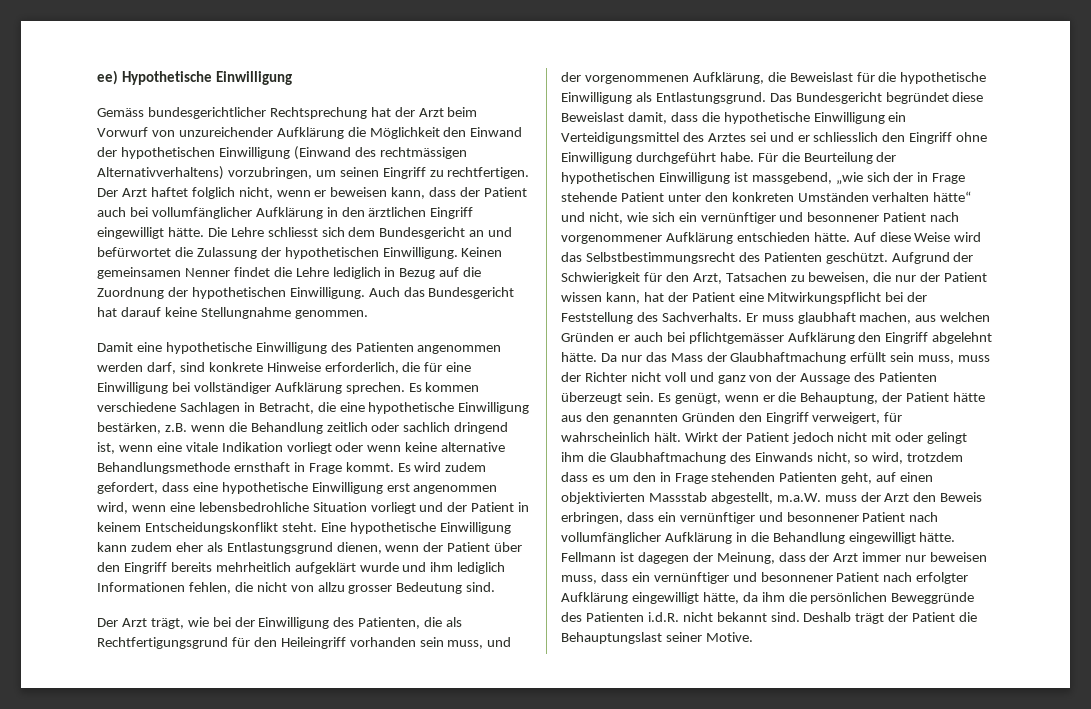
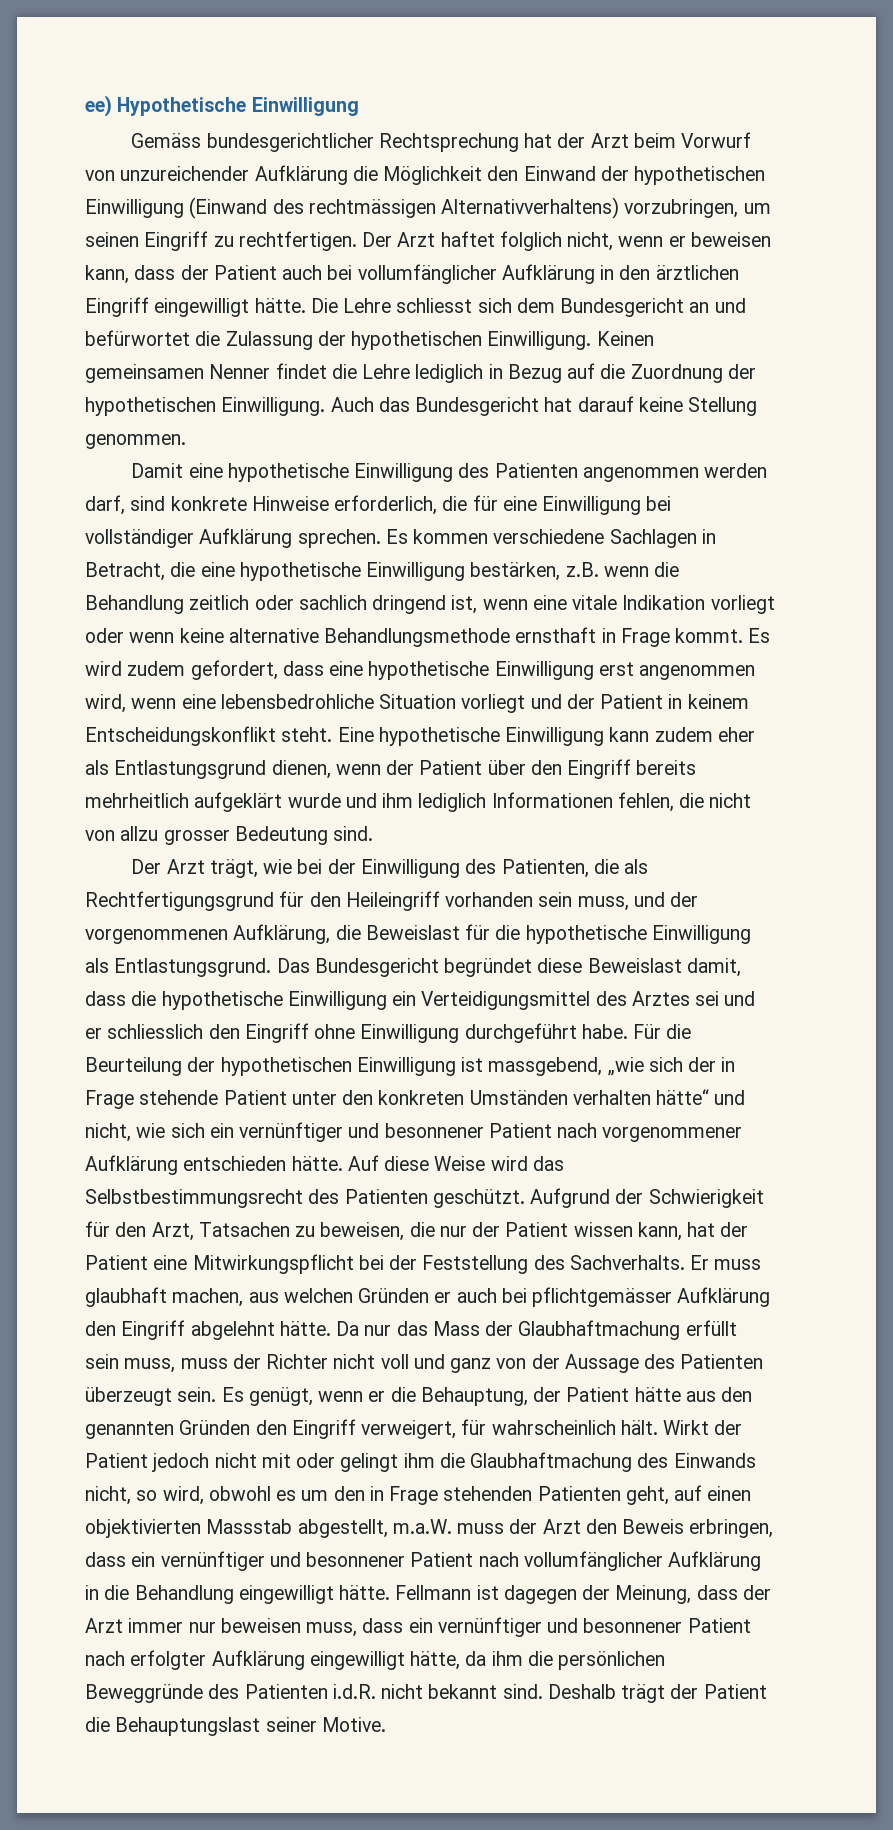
- Auch das Bundesgericht hat darauf keine Stellungnahme genommen.
+ Auch das Bundesgericht hat darauf keine Stellung genommen.
- Wirkt der Patient jedoch nicht mit oder gelingt ihm die Glaubhaftmachung des Einwands nicht, so wird, trotzdem dass es um den in Frage stehenden Patienten geht, auf einen objektivierten Massstab abgestellt, m.a.W. muss der Arzt den Beweis erbringen, dass ein vernünftiger und besonnener Patient nach vollumfänglicher Aufklärung in die Behandlung eingewilligt hätte.
+ Wirkt der Patient jedoch nicht mit oder gelingt ihm die Glaubhaftmachung des Einwands nicht, so wird, obwohl es um den in Frage stehenden Patienten geht, auf einen objektivierten Massstab abgestellt, m.a.W. muss der Arzt den Beweis erbringen, dass ein vernünftiger und besonnener Patient nach vollumfänglicher Aufklärung in die Behandlung eingewilligt hätte.

